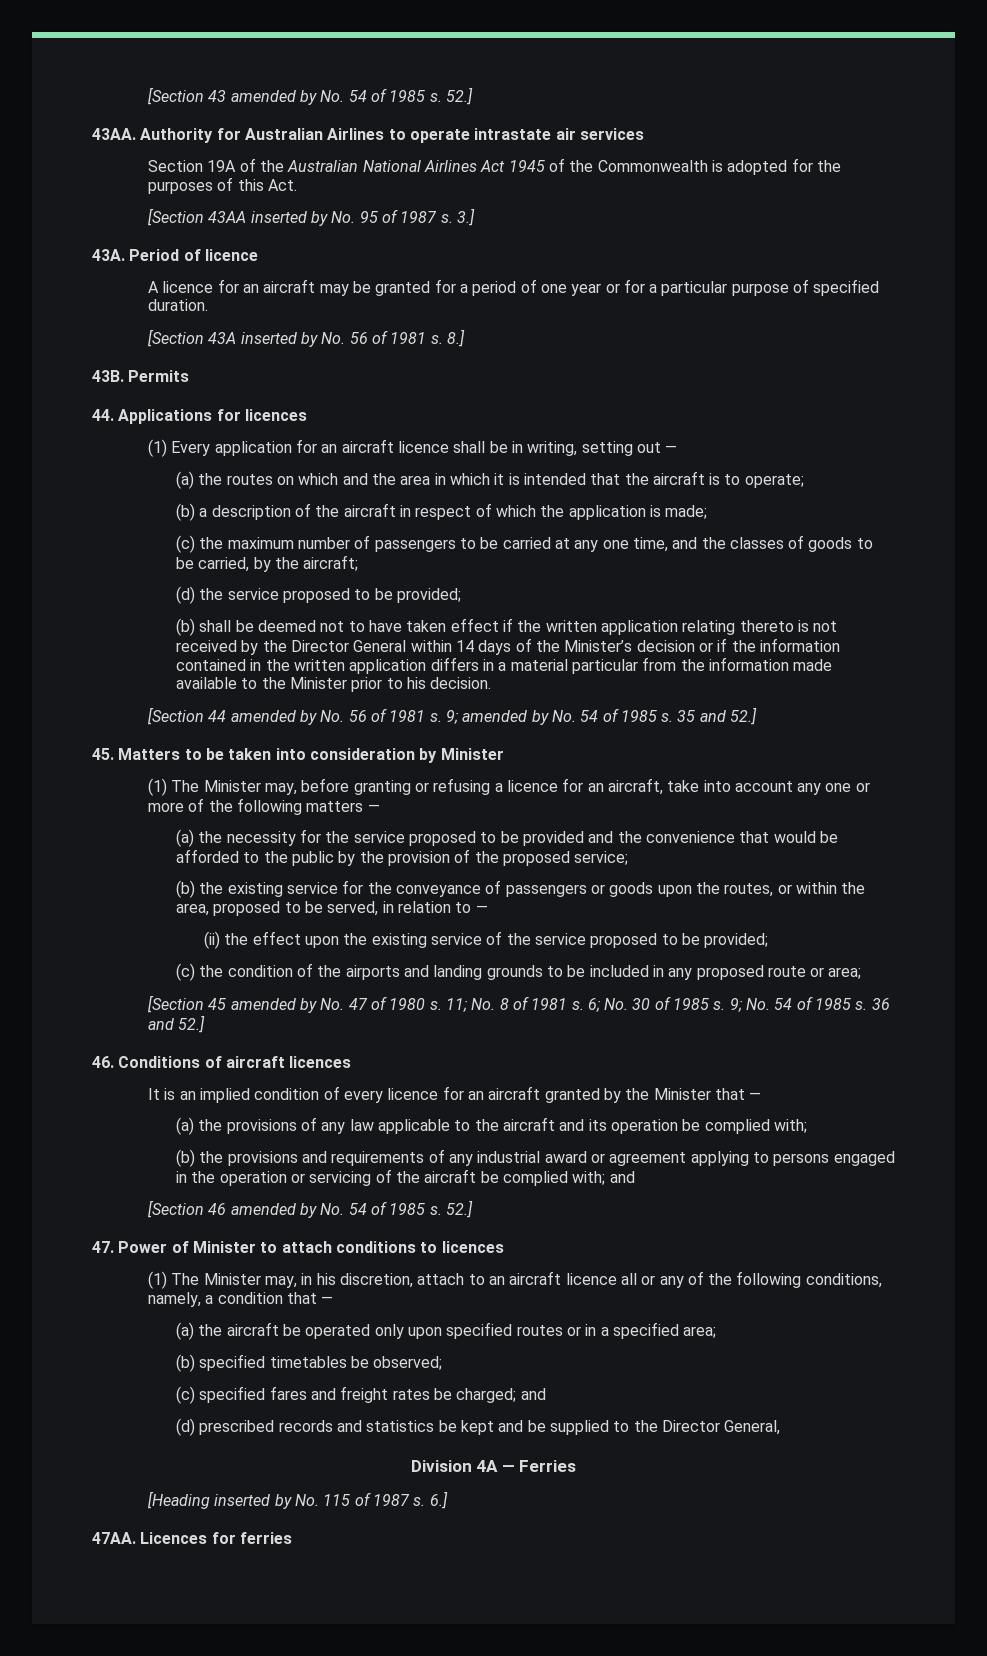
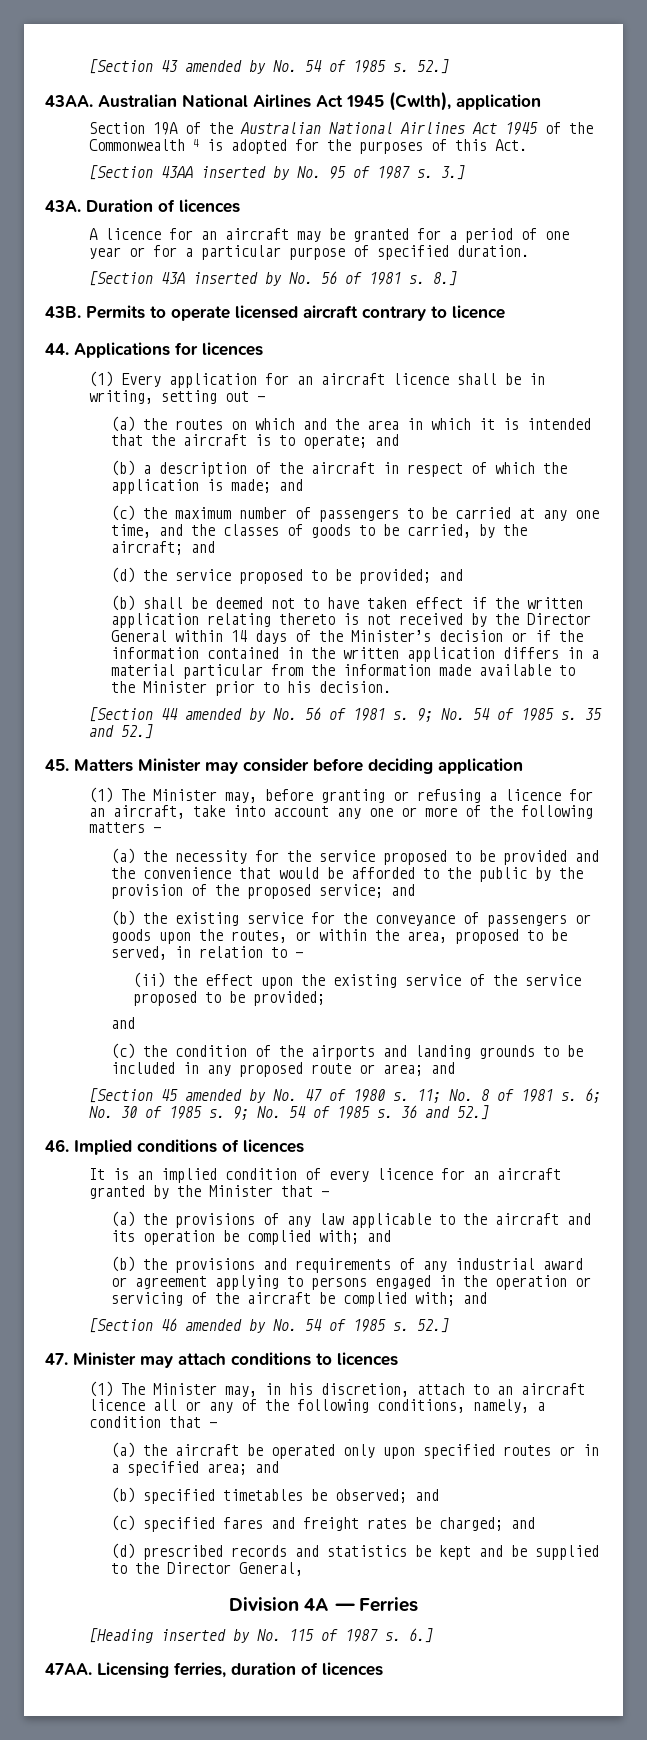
- Authority for Australian Airlines to operate intrastate air services
+ Australian National Airlines Act 1945 (Cwlth), application
- Section 19A of the Australian National Airlines Act 1945 of the Commonwealth is adopted for the purposes of this Act.
+ Section 19A of the Australian National Airlines Act 1945 of the Commonwealth 4 is adopted for the purposes of this Act.
- Period of licence
+ Duration of licences
- Permits
+ Permits to operate licensed aircraft contrary to licence
- (a) the routes on which and the area in which it is intended that the aircraft is to operate;
+ (a) the routes on which and the area in which it is intended that the aircraft is to operate; and
- (b) a description of the aircraft in respect of which the application is made;
+ (b) a description of the aircraft in respect of which the application is made; and
- (c) the maximum number of passengers to be carried at any one time, and the classes of goods to be carried, by the aircraft;
+ (c) the maximum number of passengers to be carried at any one time, and the classes of goods to be carried, by the aircraft; and
- (d) the service proposed to be provided;
+ (d) the service proposed to be provided; and
- [Section 44 amended by No. 56 of 1981 s. 9; amended by No. 54 of 1985 s.
+ [Section 44 amended by No. 56 of 1981 s. 9; No. 54 of 1985 s.
- 45. Matters to be taken into consideration by Minister
+ 45. Matters Minister may consider before deciding application
- (a) the necessity for the service proposed to be provided and the convenience that would be afforded to the public by the provision of the proposed service;
+ (a) the necessity for the service proposed to be provided and the convenience that would be afforded to the public by the provision of the proposed service; and
  (ii) the effect upon the existing service of the service proposed to be provided;
+ and
- (c) the condition of the airports and landing grounds to be included in any proposed route or area;
+ (c) the condition of the airports and landing grounds to be included in any proposed route or area; and
- 46. Conditions of aircraft licences
+ 46. Implied conditions of licences
- (a) the provisions of any law applicable to the aircraft and its operation be complied with;
+ (a) the provisions of any law applicable to the aircraft and its operation be complied with; and
- 47. Power of Minister to attach conditions to licences
+ 47. Minister may attach conditions to licences
- (a) the aircraft be operated only upon specified routes or in a specified area;
+ (a) the aircraft be operated only upon specified routes or in a specified area; and
- (b) specified timetables be observed;
+ (b) specified timetables be observed; and
- Licences for ferries
+ Licensing ferries, duration of licences

